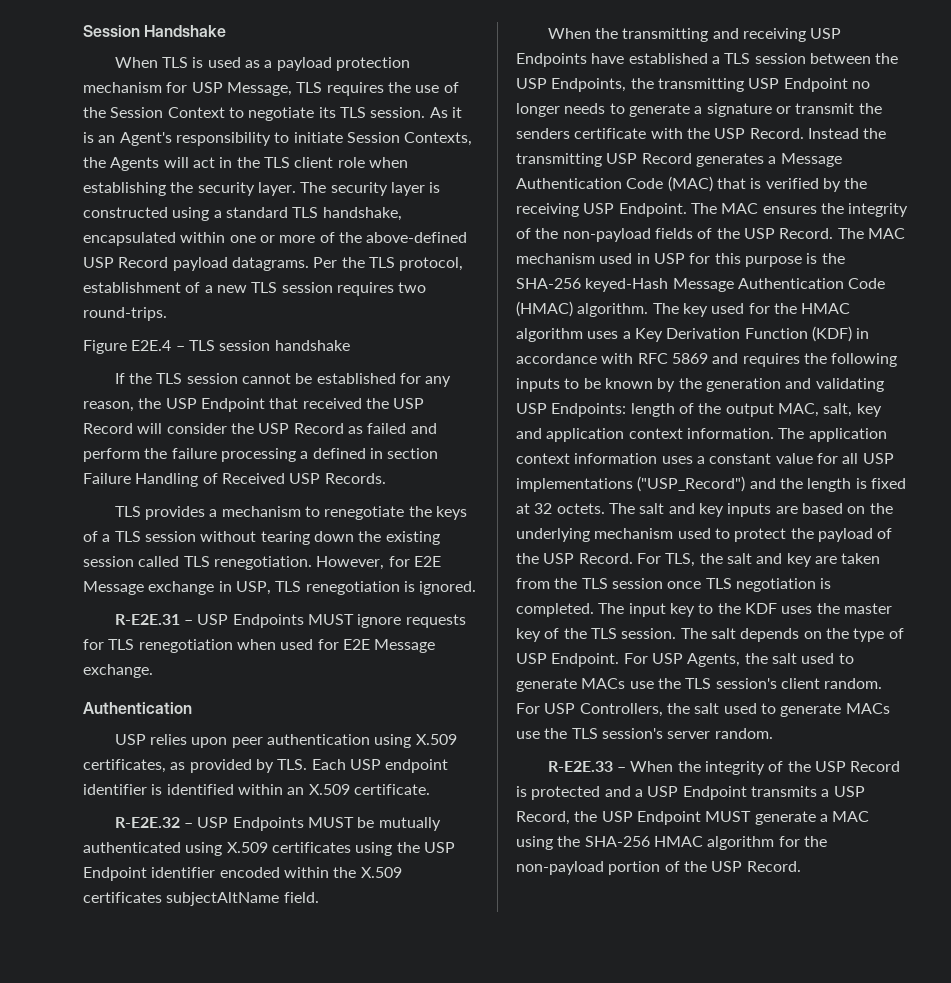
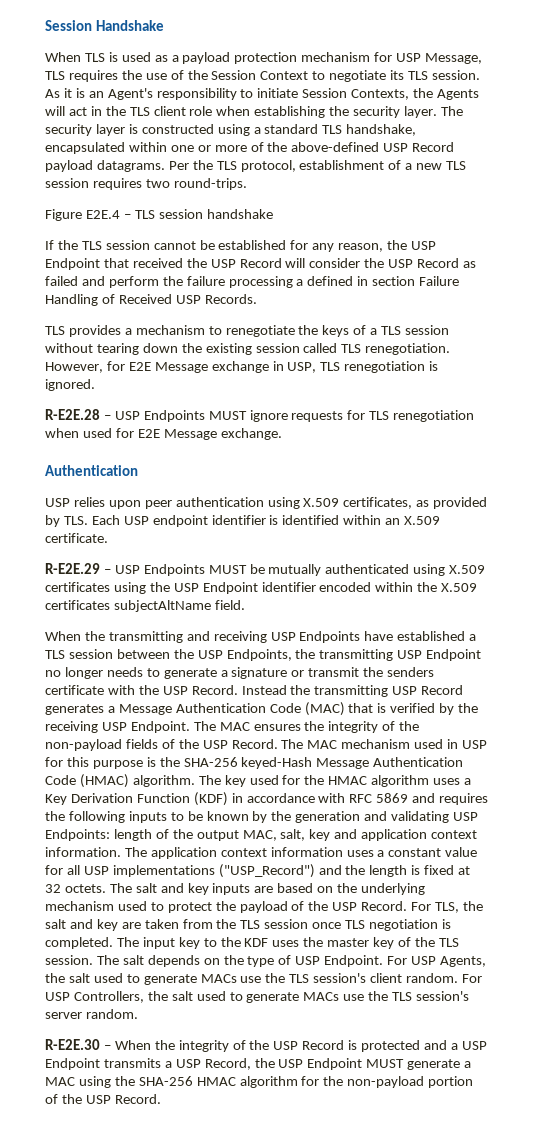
- R-E2E.31 – USP Endpoints MUST ignore requests for TLS renegotiation when used for E2E Message exchange.
+ R-E2E.28 – USP Endpoints MUST ignore requests for TLS renegotiation when used for E2E Message exchange.
- R-E2E.32 – USP Endpoints MUST be mutually authenticated using X.509 certificates using the USP Endpoint identifier encoded within the X.509 certificates subjectAltName field.
+ R-E2E.29 – USP Endpoints MUST be mutually authenticated using X.509 certificates using the USP Endpoint identifier encoded within the X.509 certificates subjectAltName field.
- R-E2E.33 – When the integrity of the USP Record is protected and a USP Endpoint transmits a USP Record, the USP Endpoint MUST generate a MAC using the SHA-256 HMAC algorithm for the non-payload portion of the USP Record.
+ R-E2E.30 – When the integrity of the USP Record is protected and a USP Endpoint transmits a USP Record, the USP Endpoint MUST generate a MAC using the SHA-256 HMAC algorithm for the non-payload portion of the USP Record.

